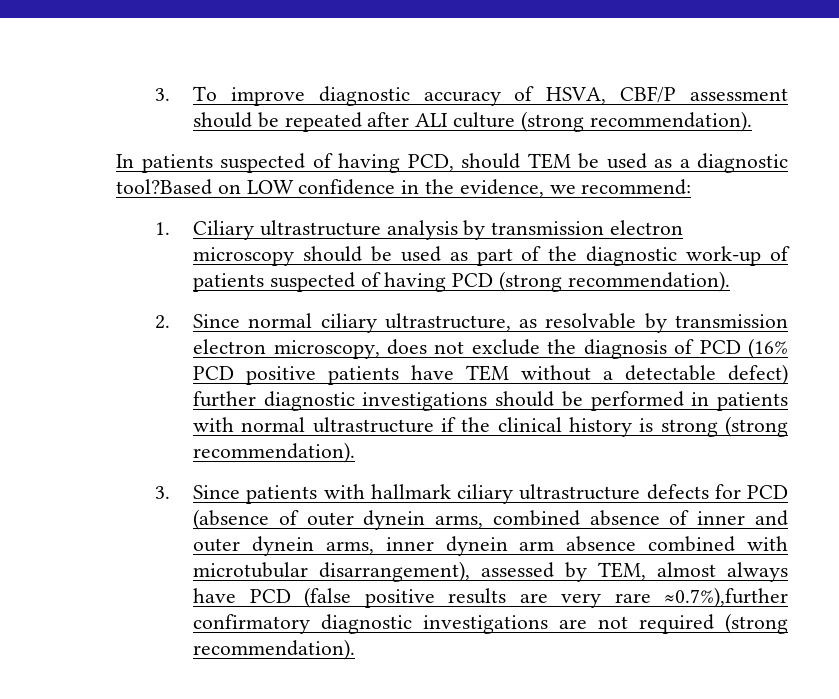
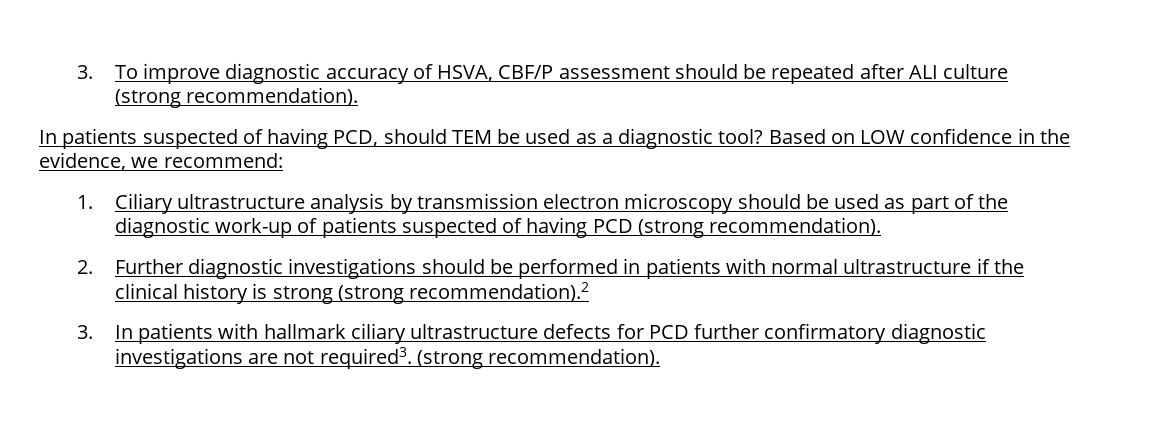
- In patients suspected of having PCD, should TEM be used as a diagnostic tool?Based on LOW confidence in the evidence, we recommend:
+ In patients suspected of having PCD, should TEM be used as a diagnostic tool? Based on LOW confidence in the evidence, we recommend:
- 2. Since normal ciliary ultrastructure, as resolvable by transmission electron microscopy, does not exclude the diagnosis of PCD (16% PCD positive patients have TEM without a detectable defect) further diagnostic investigations should be performed in patients with normal ultrastructure if the clinical history is strong (strong recommendation).
- 3. Since patients with hallmark ciliary ultrastructure defects for PCD (absence of outer dynein arms, combined absence of inner and outer dynein arms, inner dynein arm absence combined with microtubular disarrangement), assessed by TEM, almost always have PCD (false positive results are very rare ≈0.7%),further confirmatory diagnostic investigations are not required (strong recommendation).
+ 2. Further diagnostic investigations should be performed in patients with normal ultrastructure if the clinical history is strong (strong recommendation).2
+ 3. In patients with hallmark ciliary ultrastructure defects for PCD further confirmatory diagnostic investigations are not required3. (strong recommendation).

